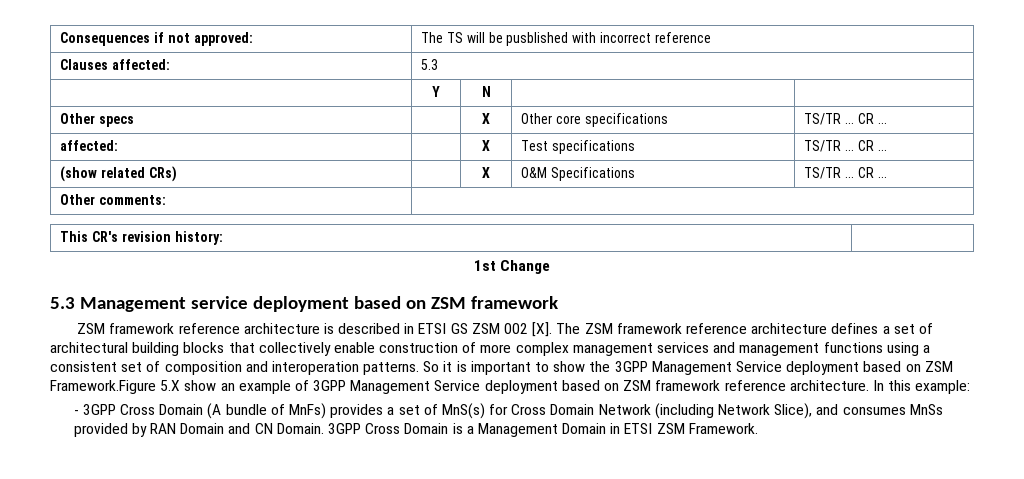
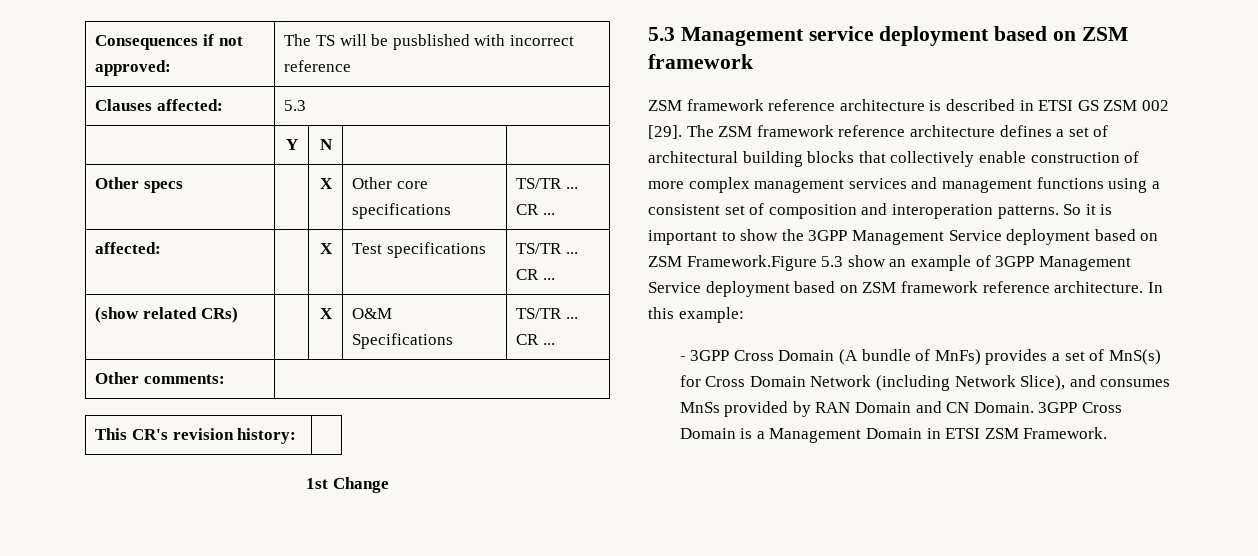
- ZSM framework reference architecture is described in ETSI GS ZSM 002 [X]. The ZSM framework reference architecture defines a set of architectural building blocks that collectively enable construction of more complex management services and management functions using a consistent set of composition and interoperation patterns.
+ ZSM framework reference architecture is described in ETSI GS ZSM 002 [29]. The ZSM framework reference architecture defines a set of architectural building blocks that collectively enable construction of more complex management services and management functions using a consistent set of composition and interoperation patterns.
- So it is important to show the 3GPP Management Service deployment based on ZSM Framework.Figure 5.X show an example of 3GPP Management Service deployment based on ZSM framework reference architecture.
+ So it is important to show the 3GPP Management Service deployment based on ZSM Framework.Figure 5.3 show an example of 3GPP Management Service deployment based on ZSM framework reference architecture.

